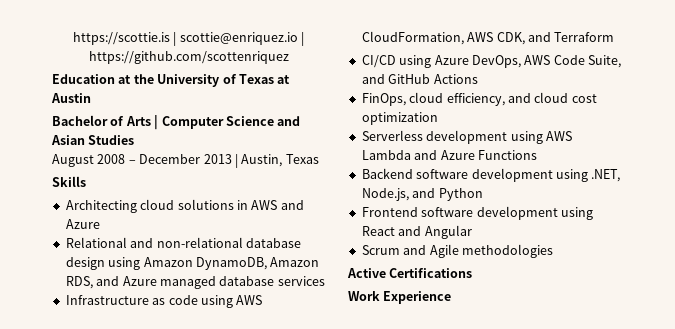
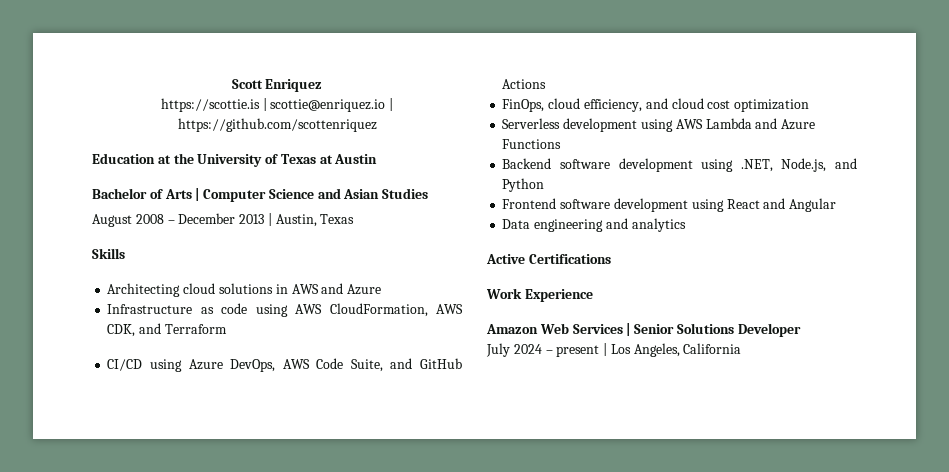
+ Scott Enriquez
- Relational and non-relational database design using Amazon DynamoDB, Amazon RDS, and Azure managed database services
- Scrum and Agile methodologies
+ Data engineering and analytics
+ Amazon Web Services | Senior Solutions Developer
+ July 2024 – present | Los Angeles, California

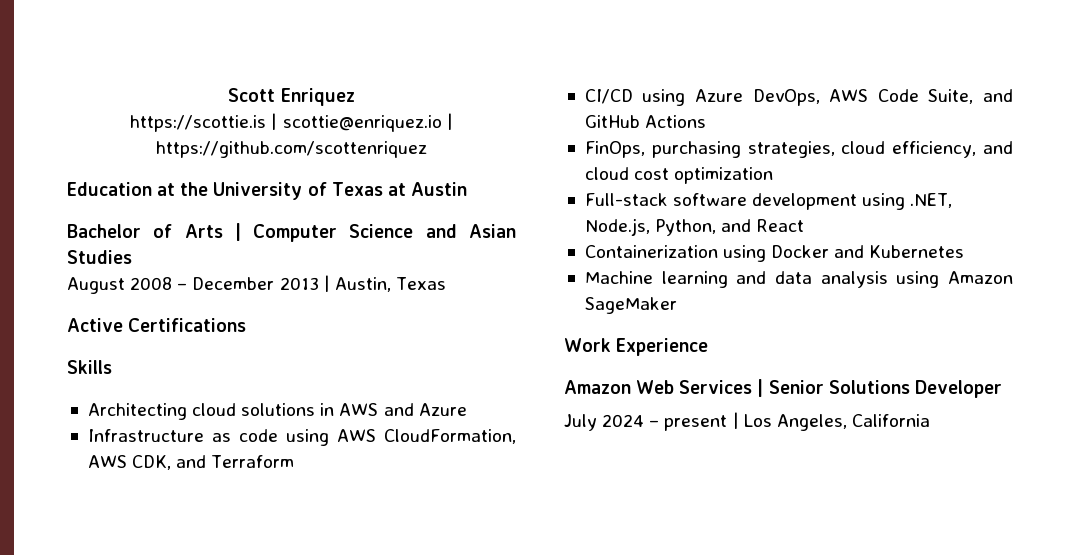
+ Active Certifications
- FinOps, cloud efficiency, and cloud cost optimization
+ FinOps, purchasing strategies, cloud efficiency, and cloud cost optimization
- Serverless development using AWS Lambda and Azure Functions
- Backend software development using .NET, Node.js, and Python
- Frontend software development using React and Angular
- Data engineering and analytics
- Active Certifications
+ Full-stack software development using .NET, Node.js, Python, and React
+ Containerization using Docker and Kubernetes
+ Machine learning and data analysis using Amazon SageMaker

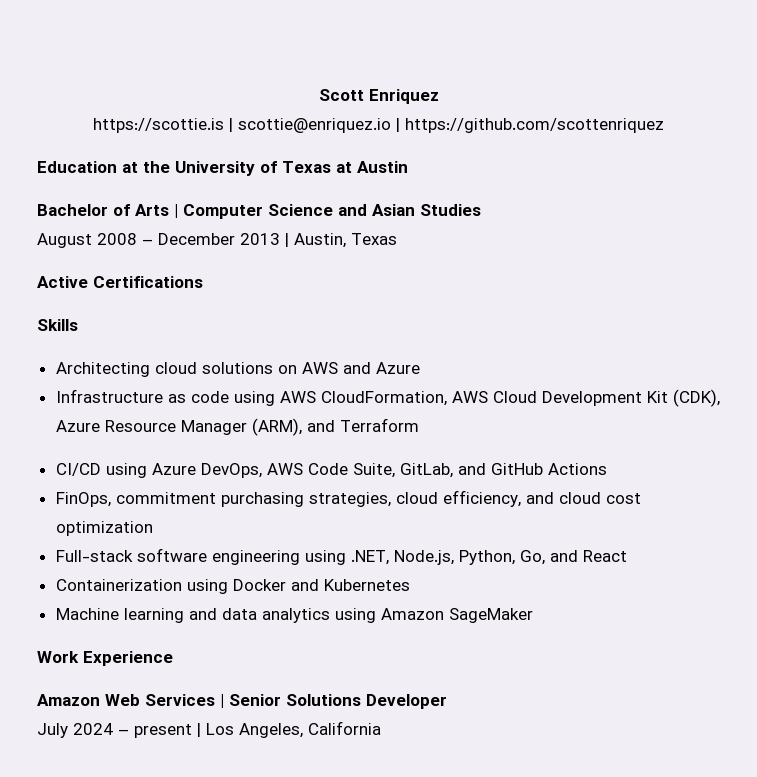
- Architecting cloud solutions in AWS and Azure
+ Architecting cloud solutions on AWS and Azure
- Infrastructure as code using AWS CloudFormation, AWS CDK, and Terraform
+ Infrastructure as code using AWS CloudFormation, AWS Cloud Development Kit (CDK), Azure Resource Manager (ARM), and Terraform
- CI/CD using Azure DevOps, AWS Code Suite, and GitHub Actions
+ CI/CD using Azure DevOps, AWS Code Suite, GitLab, and GitHub Actions
- FinOps, purchasing strategies, cloud efficiency, and cloud cost optimization
+ FinOps, commitment purchasing strategies, cloud efficiency, and cloud cost optimization
- Full-stack software development using .NET, Node.js, Python, and React
+ Full-stack software engineering using .NET, Node.js, Python, Go, and React
- Machine learning and data analysis using Amazon SageMaker
+ Machine learning and data analytics using Amazon SageMaker

